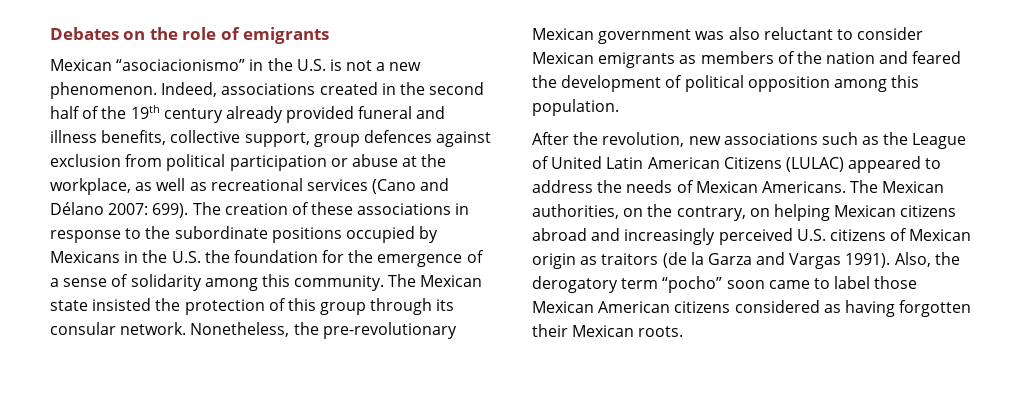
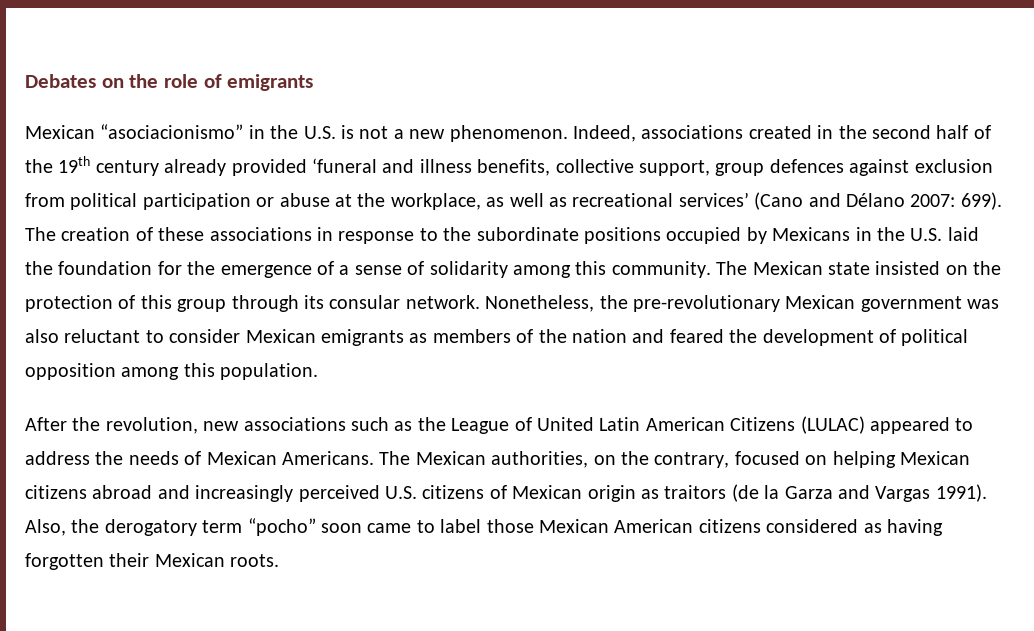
- Indeed, associations created in the second half of the 19th century already provided funeral and illness benefits, collective support, group defences against exclusion from political participation or abuse at the workplace, as well as recreational services (Cano and Délano 2007: 699).
+ Indeed, associations created in the second half of the 19th century already provided ‘funeral and illness benefits, collective support, group defences against exclusion from political participation or abuse at the workplace, as well as recreational services’ (Cano and Délano 2007: 699).
- The creation of these associations in response to the subordinate positions occupied by Mexicans in the U.S. the foundation for the emergence of a sense of solidarity among this community.
+ The creation of these associations in response to the subordinate positions occupied by Mexicans in the U.S. laid the foundation for the emergence of a sense of solidarity among this community.
- The Mexican state insisted the protection of this group through its consular network.
+ The Mexican state insisted on the protection of this group through its consular network.
- The Mexican authorities, on the contrary, on helping Mexican citizens abroad and increasingly perceived U.S. citizens of Mexican origin as traitors (de la Garza and Vargas 1991).
+ The Mexican authorities, on the contrary, focused on helping Mexican citizens abroad and increasingly perceived U.S. citizens of Mexican origin as traitors (de la Garza and Vargas 1991).

